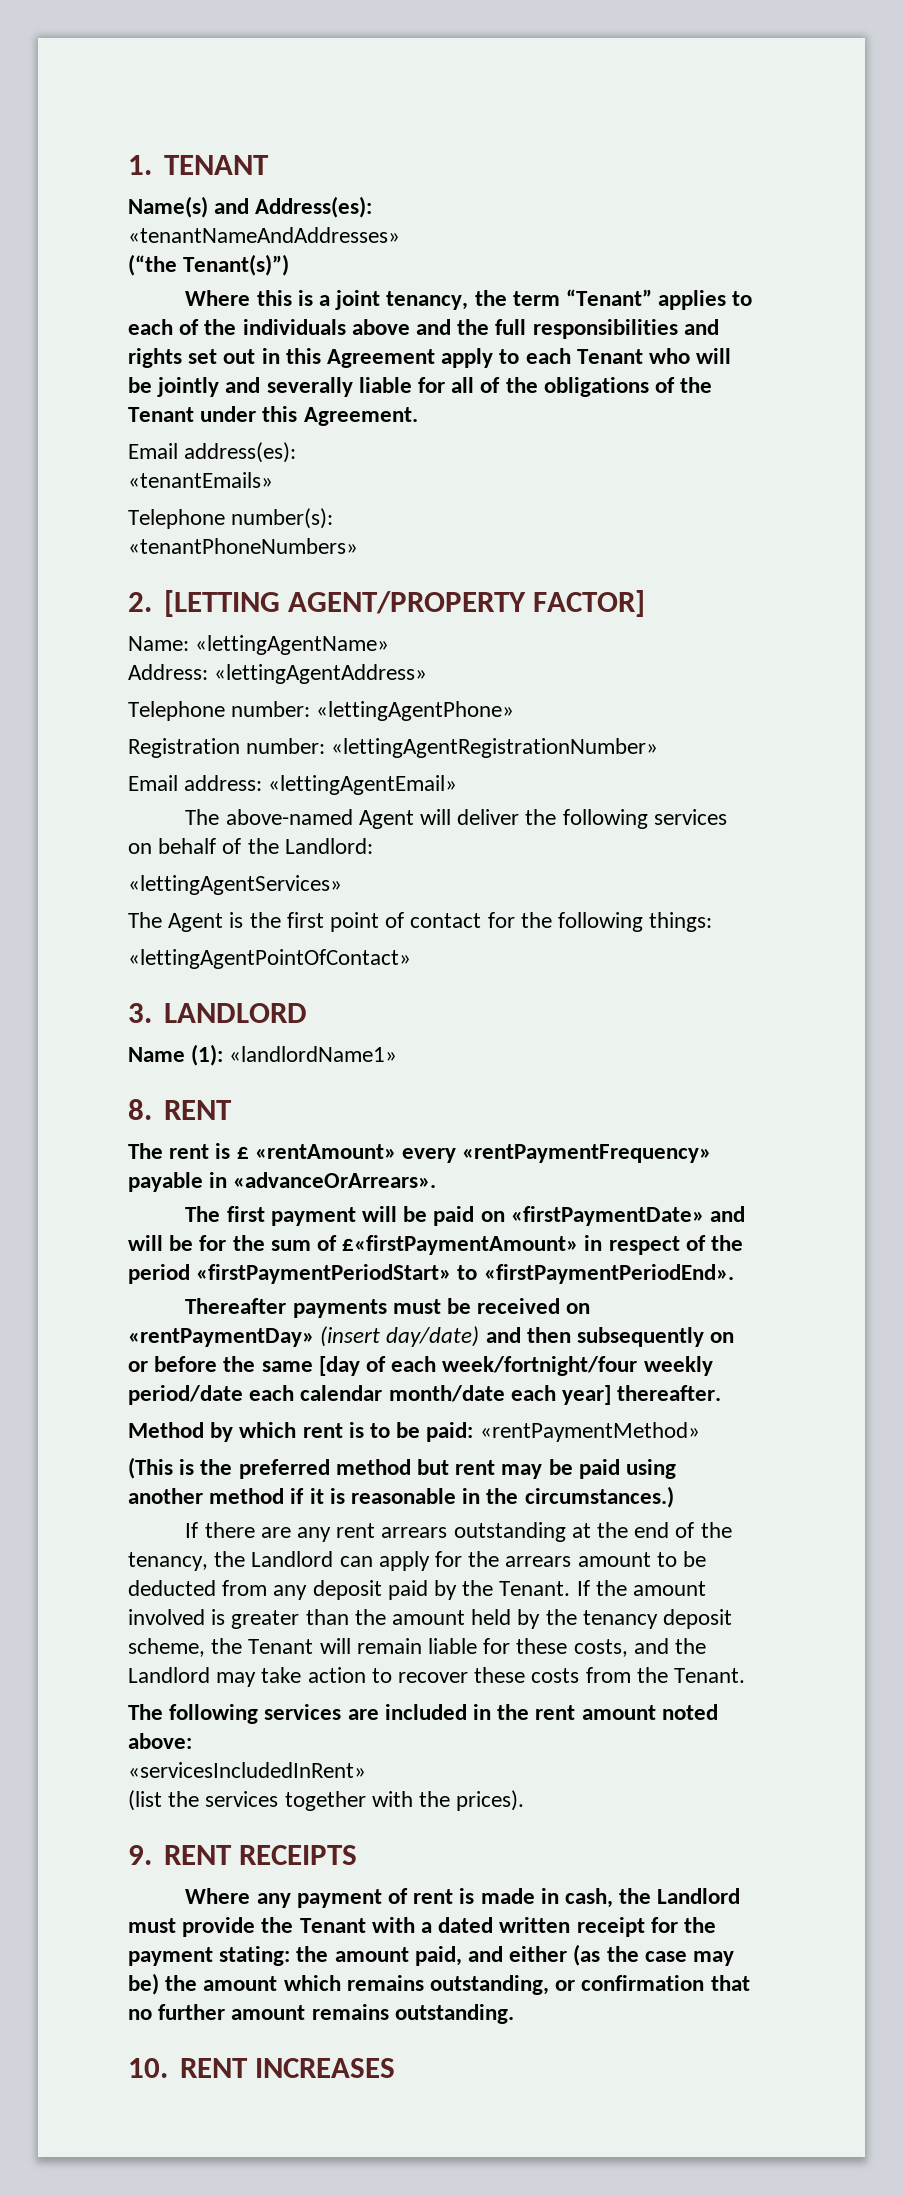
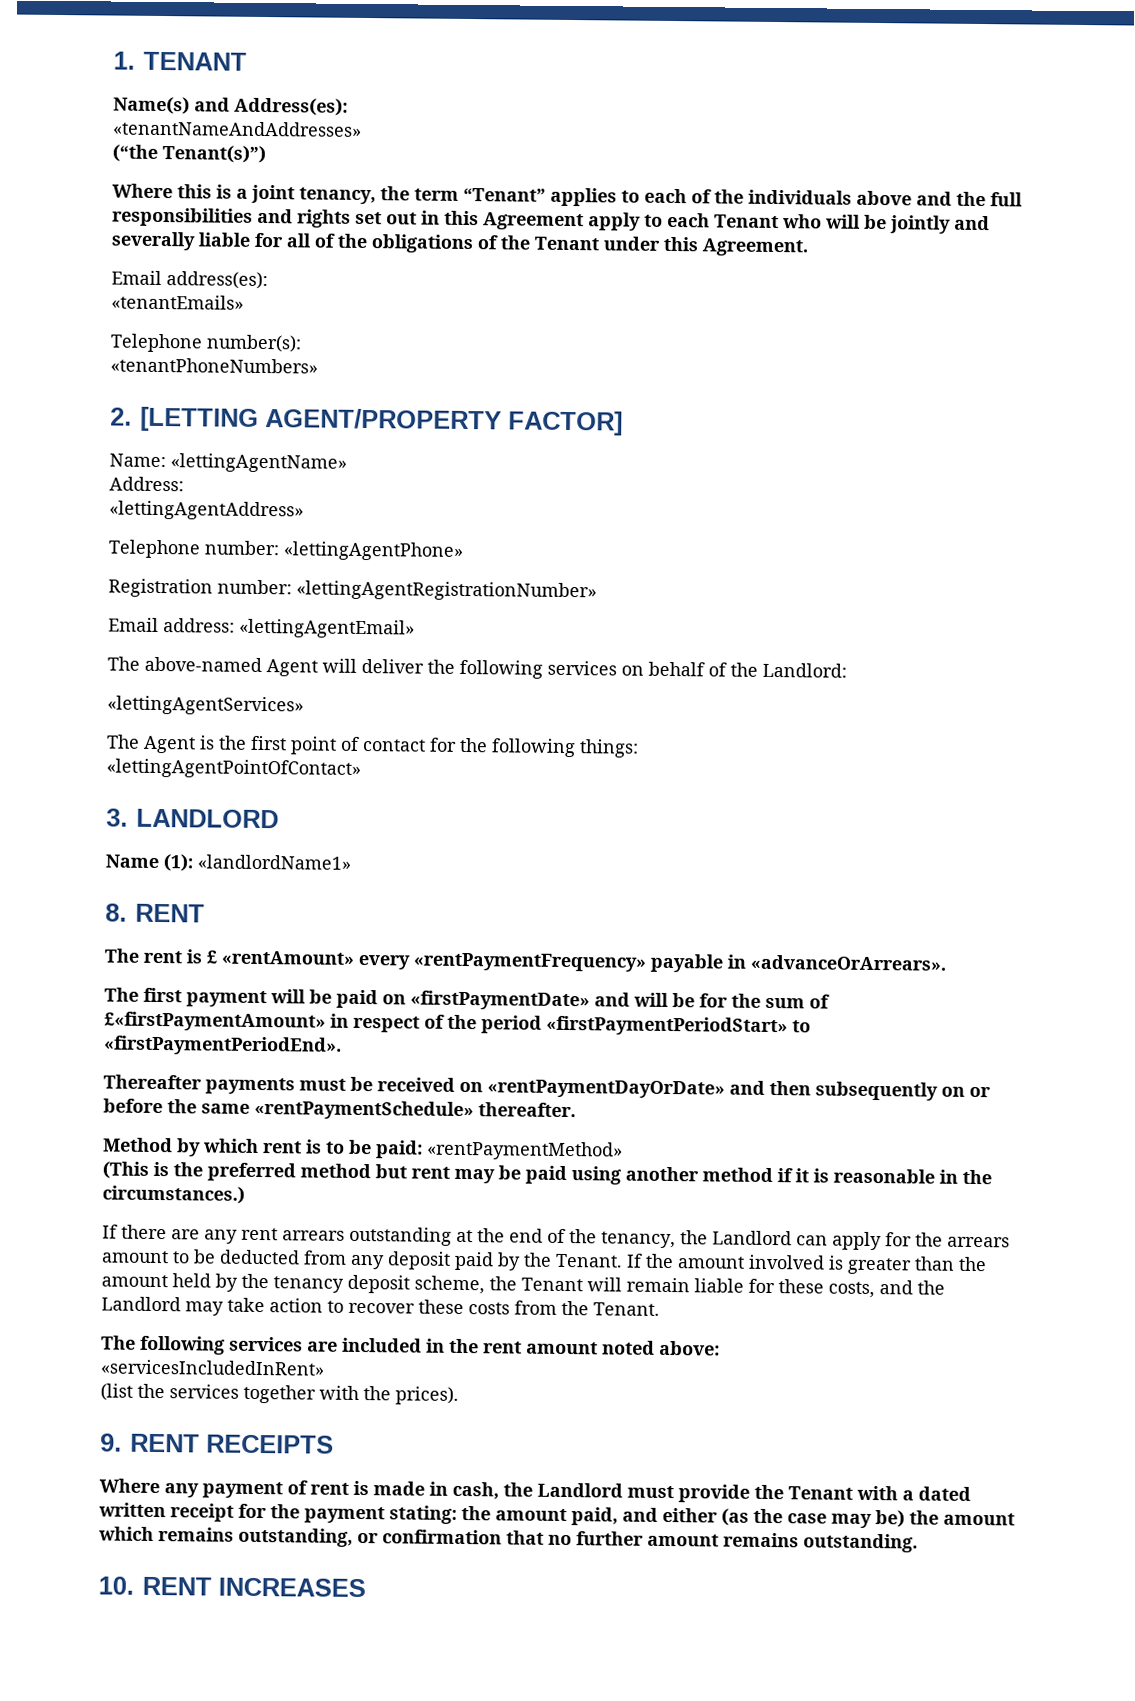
- Address: «lettingAgentAddress»
+ Address:
+ «lettingAgentAddress»
- Thereafter payments must be received on «rentPaymentDay» (insert day/date) and then subsequently on or before the same [day of each week/fortnight/four weekly period/date each calendar month/date each year] thereafter.
+ Thereafter payments must be received on «rentPaymentDayOrDate» and then subsequently on or before the same «rentPaymentSchedule» thereafter.

